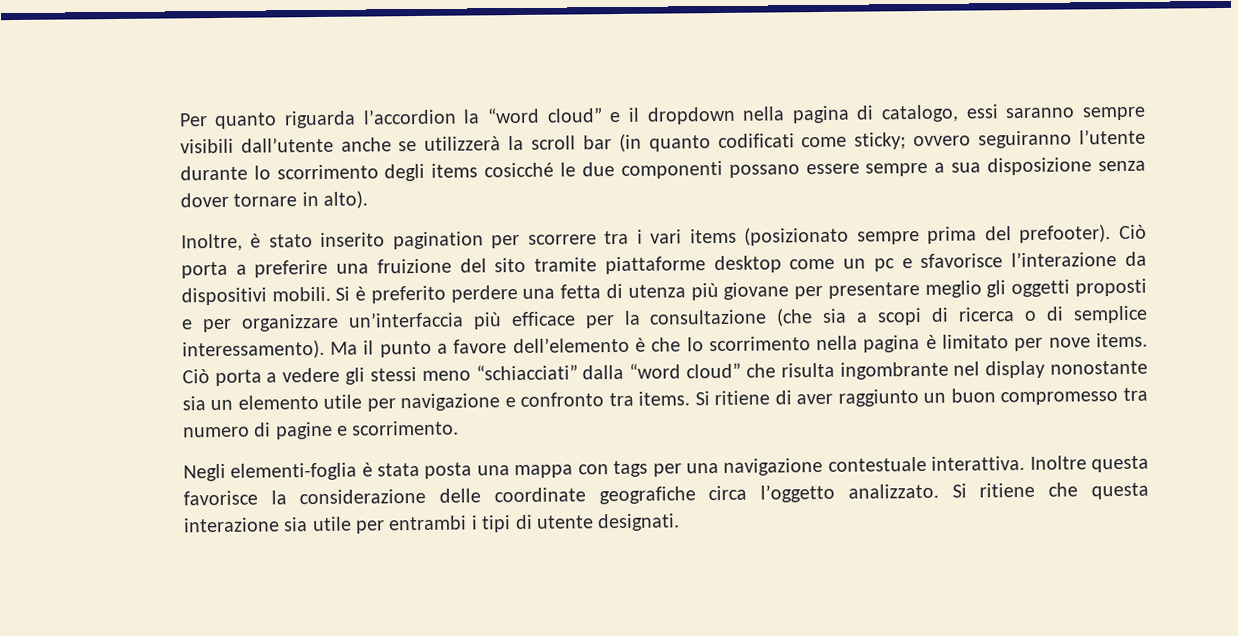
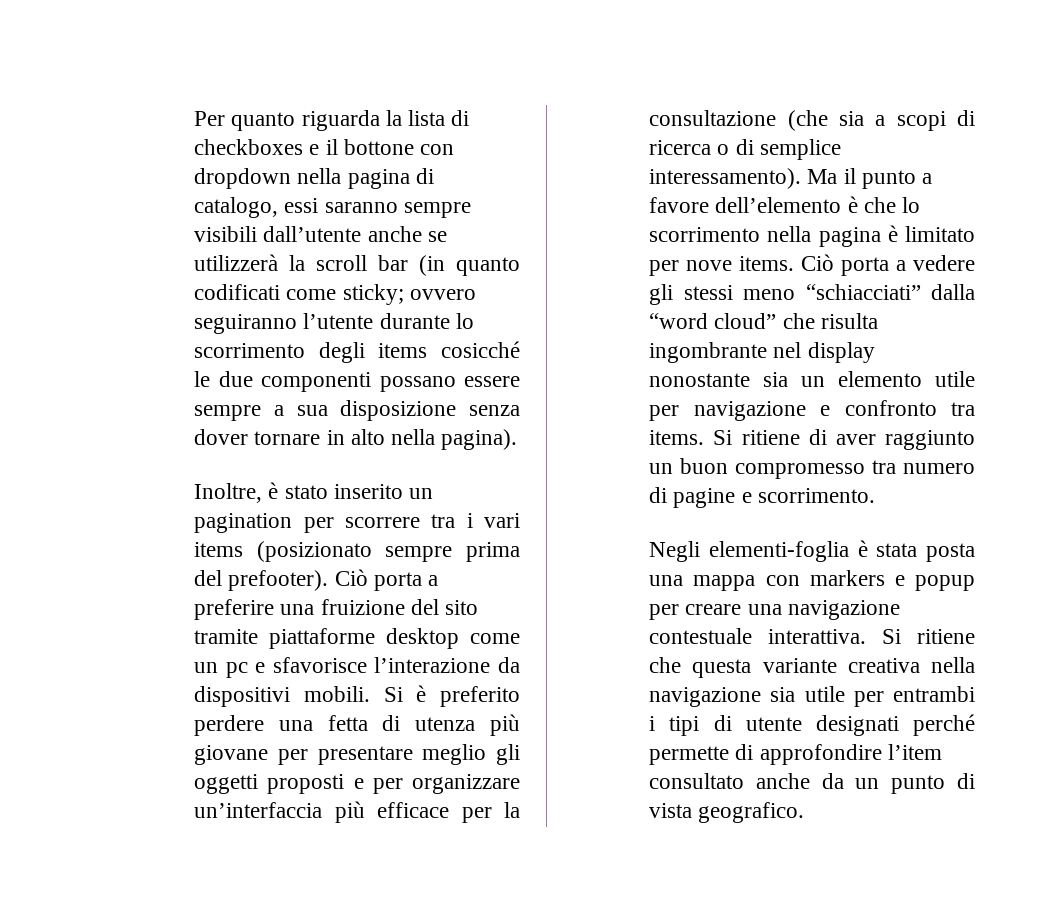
- Per quanto riguarda l’accordion la “word cloud” e il dropdown nella pagina di catalogo, essi saranno sempre visibili dall’utente anche se utilizzerà la scroll bar (in quanto codificati come sticky; ovvero seguiranno l’utente durante lo scorrimento degli items cosicché le due componenti possano essere sempre a sua disposizione senza dover tornare in alto).
+ Per quanto riguarda la lista di checkboxes e il bottone con dropdown nella pagina di catalogo, essi saranno sempre visibili dall’utente anche se utilizzerà la scroll bar (in quanto codificati come sticky; ovvero seguiranno l’utente durante lo scorrimento degli items cosicché le due componenti possano essere sempre a sua disposizione senza dover tornare in alto nella pagina).
- Inoltre, è stato inserito pagination per scorrere tra i vari items (posizionato sempre prima del prefooter).
+ Inoltre, è stato inserito un pagination per scorrere tra i vari items (posizionato sempre prima del prefooter).
- Negli elementi-foglia è stata posta una mappa con tags per una navigazione contestuale interattiva. Inoltre questa favorisce la considerazione delle coordinate geografiche circa l’oggetto analizzato. Si ritiene che questa interazione sia utile per entrambi i tipi di utente designati.
+ Negli elementi-foglia è stata posta una mappa con markers e popup per creare una navigazione contestuale interattiva. Si ritiene che questa variante creativa nella navigazione sia utile per entrambi i tipi di utente designati perché permette di approfondire l’item consultato anche da un punto di vista geografico.

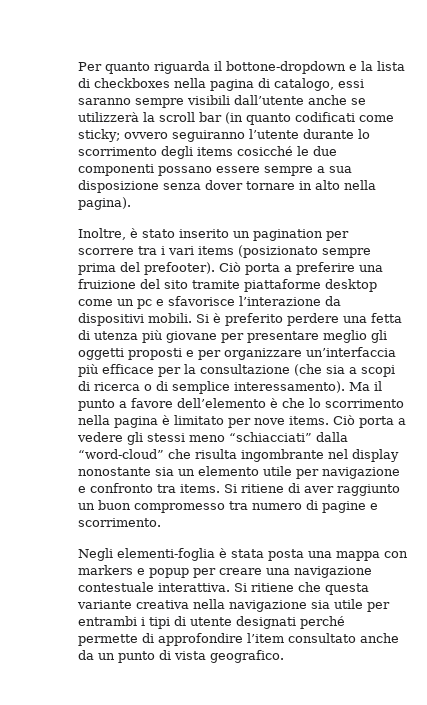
- Per quanto riguarda la lista di checkboxes e il bottone con dropdown nella pagina di catalogo, essi saranno sempre visibili dall’utente anche se utilizzerà la scroll bar (in quanto codificati come sticky; ovvero seguiranno l’utente durante lo scorrimento degli items cosicché le due componenti possano essere sempre a sua disposizione senza dover tornare in alto nella pagina).
+ Per quanto riguarda il bottone-dropdown e la lista di checkboxes nella pagina di catalogo, essi saranno sempre visibili dall’utente anche se utilizzerà la scroll bar (in quanto codificati come sticky; ovvero seguiranno l’utente durante lo scorrimento degli items cosicché le due componenti possano essere sempre a sua disposizione senza dover tornare in alto nella pagina).
- Ciò porta a vedere gli stessi meno “schiacciati” dalla “word cloud” che risulta ingombrante nel display nonostante sia un elemento utile per navigazione e confronto tra items.
+ Ciò porta a vedere gli stessi meno “schiacciati” dalla “word-cloud” che risulta ingombrante nel display nonostante sia un elemento utile per navigazione e confronto tra items.

